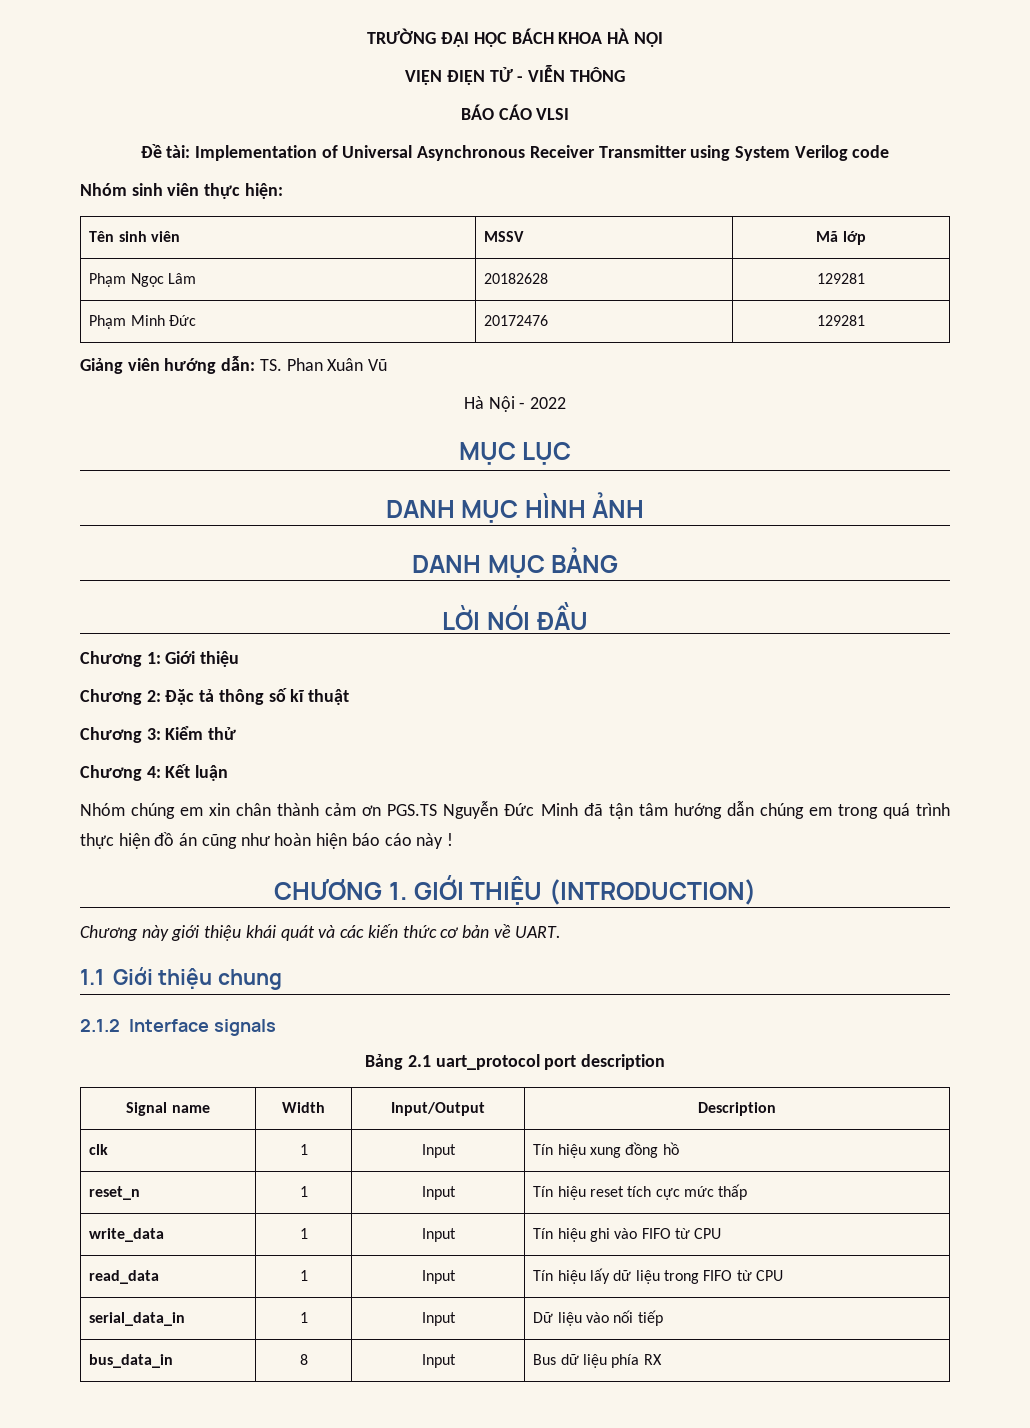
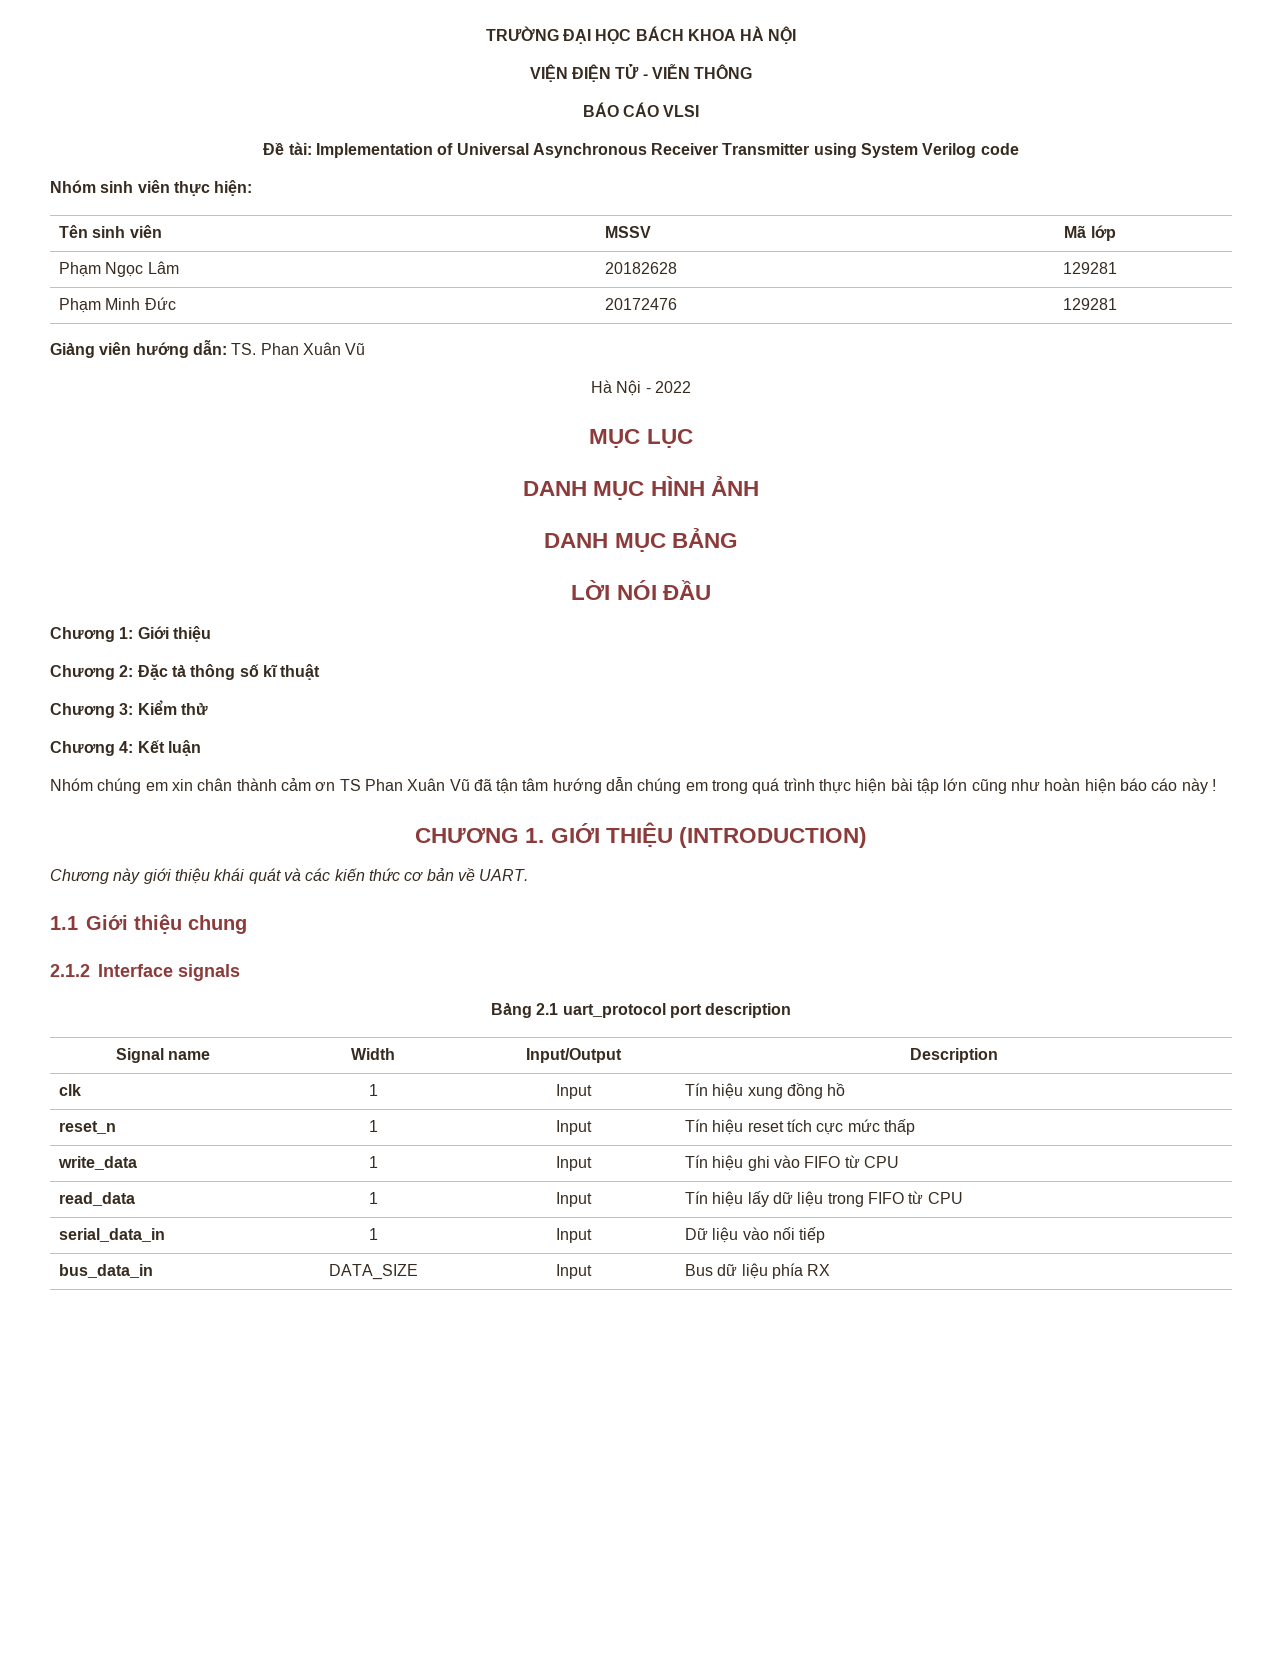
- Nhóm chúng em xin chân thành cảm ơn PGS.TS Nguyễn Đức Minh đã tận tâm hướng dẫn chúng em trong quá trình thực hiện đồ án cũng như hoàn hiện báo cáo này !
+ Nhóm chúng em xin chân thành cảm ơn TS Phan Xuân Vũ đã tận tâm hướng dẫn chúng em trong quá trình thực hiện bài tập lớn cũng như hoàn hiện báo cáo này !
- bus_data_in | 8 | Input | Bus dữ liệu phía RX
+ bus_data_in | DATA_SIZE | Input | Bus dữ liệu phía RX

